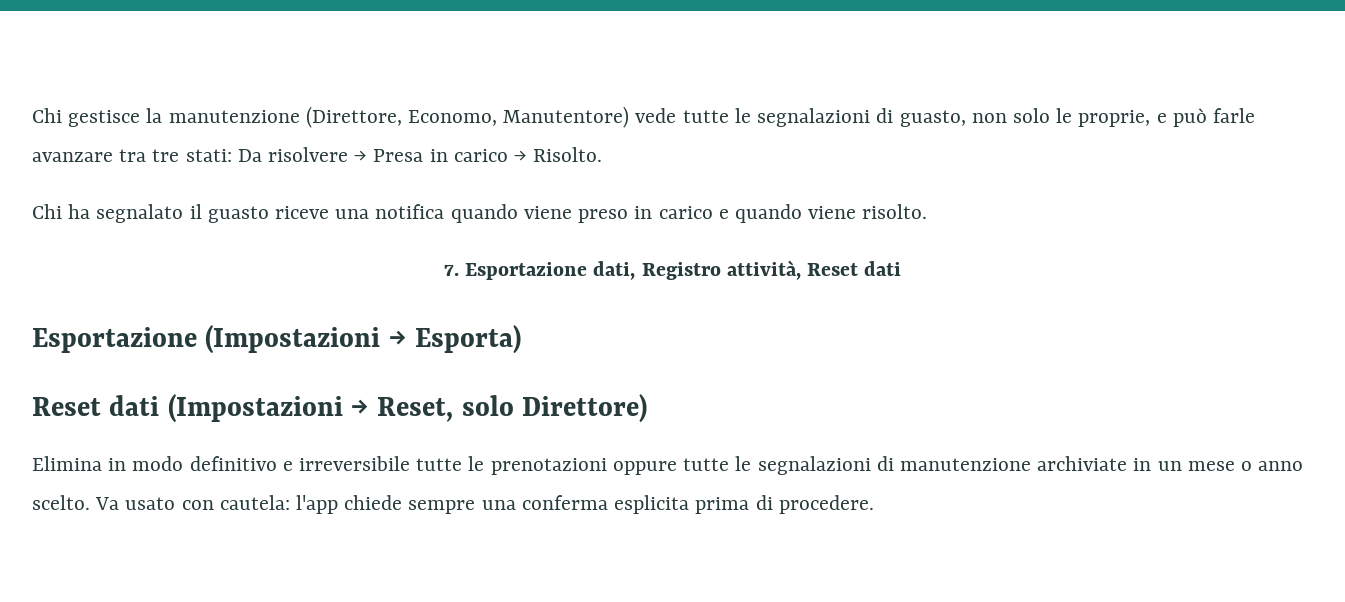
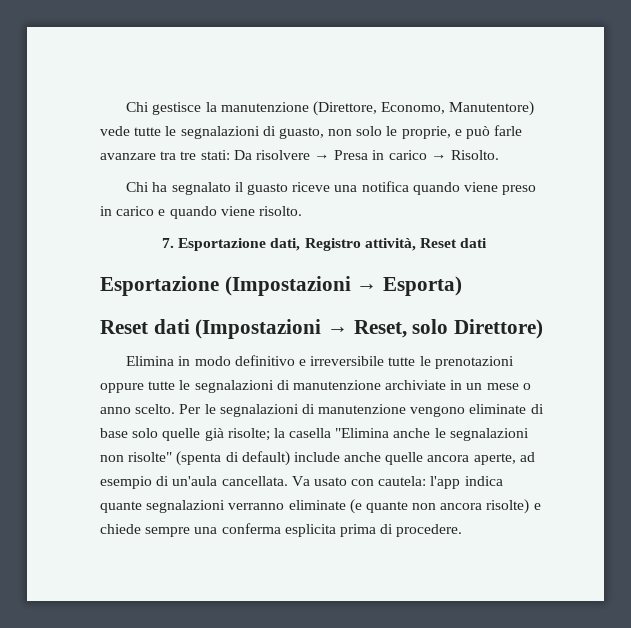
+ Per le segnalazioni di manutenzione vengono eliminate di base solo quelle già risolte; la casella "Elimina anche le segnalazioni non risolte" (spenta di default) include anche quelle ancora aperte, ad esempio di un'aula cancellata.
- Va usato con cautela: l'app chiede sempre una conferma esplicita prima di procedere.
+ Va usato con cautela: l'app indica quante segnalazioni verranno eliminate (e quante non ancora risolte) e chiede sempre una conferma esplicita prima di procedere.

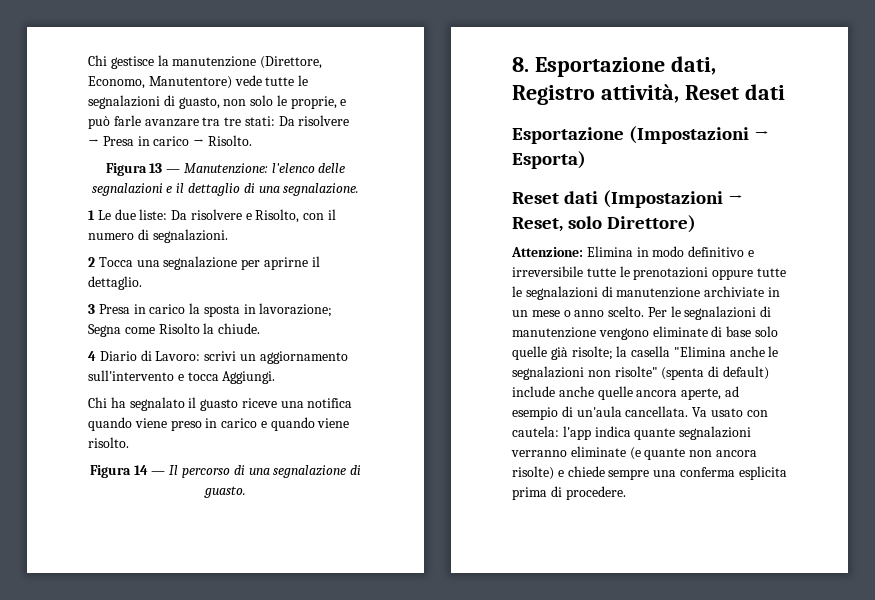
+ Figura 13 — Manutenzione: l'elenco delle segnalazioni e il dettaglio di una segnalazione.
+ 1 Le due liste: Da risolvere e Risolto, con il numero di segnalazioni.
+ 2 Tocca una segnalazione per aprirne il dettaglio.
+ 3 Presa in carico la sposta in lavorazione; Segna come Risolto la chiude.
+ 4 Diario di Lavoro: scrivi un aggiornamento sull'intervento e tocca Aggiungi.
- 7. Esportazione dati, Registro attività, Reset dati
+ Figura 14 — Il percorso di una segnalazione di guasto.
+ 8. Esportazione dati, Registro attività, Reset dati
- Elimina in modo definitivo e irreversibile tutte le prenotazioni oppure tutte le segnalazioni di manutenzione archiviate in un mese o anno scelto.
+ Attenzione: Elimina in modo definitivo e irreversibile tutte le prenotazioni oppure tutte le segnalazioni di manutenzione archiviate in un mese o anno scelto.

